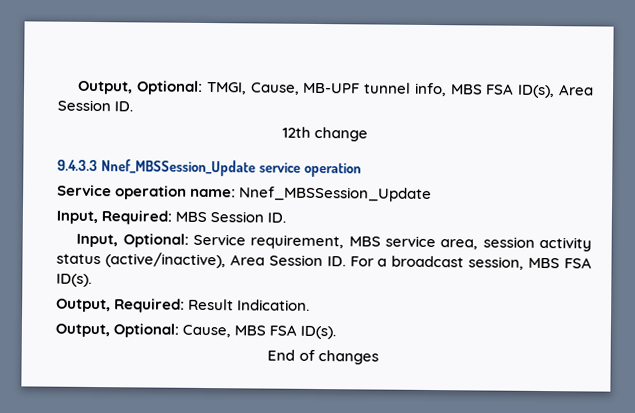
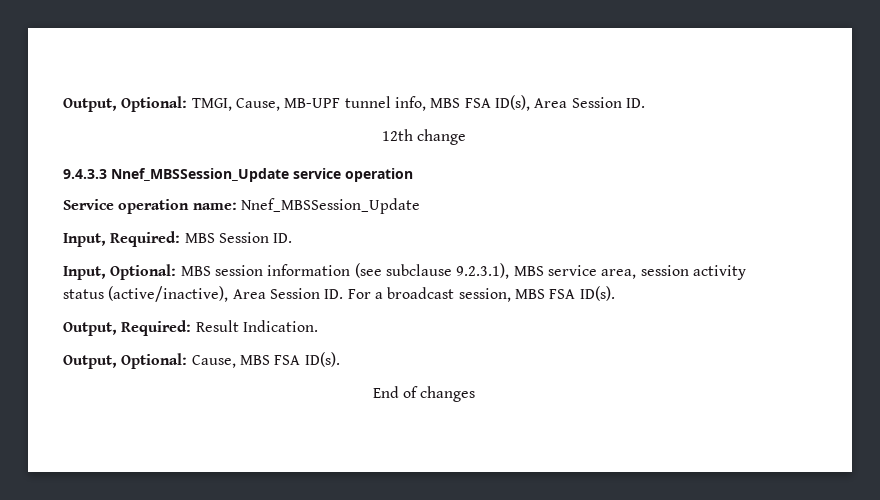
- Input, Optional: Service requirement, MBS service area, session activity status (active/inactive), Area Session ID. For a broadcast session, MBS FSA ID(s).
+ Input, Optional: MBS session information (see subclause 9.2.3.1), MBS service area, session activity status (active/inactive), Area Session ID. For a broadcast session, MBS FSA ID(s).

